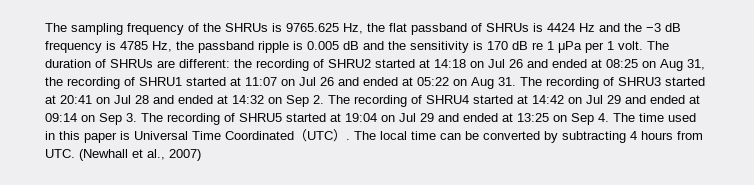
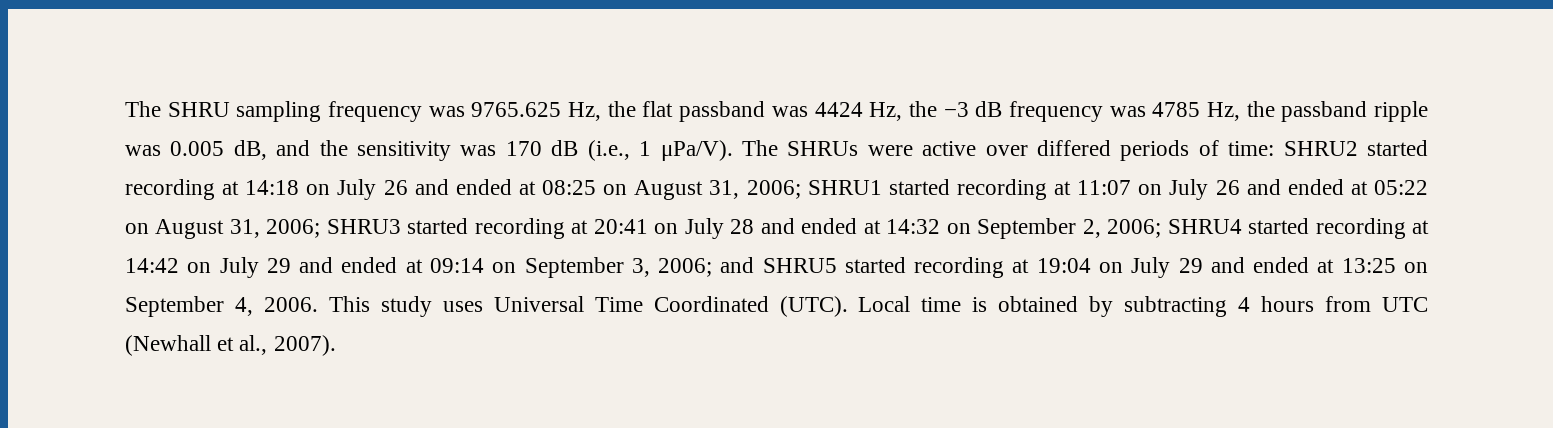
- The sampling frequency of the SHRUs is 9765.625 Hz, the flat passband of SHRUs is 4424 Hz and the −3 dB frequency is 4785 Hz, the passband ripple is 0.005 dB and the sensitivity is 170 dB re 1 μPa per 1 volt. The duration of SHRUs are different: the recording of SHRU2 started at 14:18 on Jul 26 and ended at 08:25 on Aug 31, the recording of SHRU1 started at 11:07 on Jul 26 and ended at 05:22 on Aug 31. The recording of SHRU3 started at 20:41 on Jul 28 and ended at 14:32 on Sep 2. The recording of SHRU4 started at 14:42 on Jul 29 and ended at 09:14 on Sep 3. The recording of SHRU5 started at 19:04 on Jul 29 and ended at 13:25 on Sep 4. The time used in this paper is Universal Time Coordinated（UTC）. The local time can be converted by subtracting 4 hours from UTC. (Newhall et al., 2007)
+ The SHRU sampling frequency was 9765.625 Hz, the flat passband was 4424 Hz, the −3 dB frequency was 4785 Hz, the passband ripple was 0.005 dB, and the sensitivity was 170 dB (i.e., 1 μPa/V). The SHRUs were active over differed periods of time: SHRU2 started recording at 14:18 on July 26 and ended at 08:25 on August 31, 2006; SHRU1 started recording at 11:07 on July 26 and ended at 05:22 on August 31, 2006; SHRU3 started recording at 20:41 on July 28 and ended at 14:32 on September 2, 2006; SHRU4 started recording at 14:42 on July 29 and ended at 09:14 on September 3, 2006; and SHRU5 started recording at 19:04 on July 29 and ended at 13:25 on September 4, 2006. This study uses Universal Time Coordinated (UTC). Local time is obtained by subtracting 4 hours from UTC (Newhall et al., 2007).

